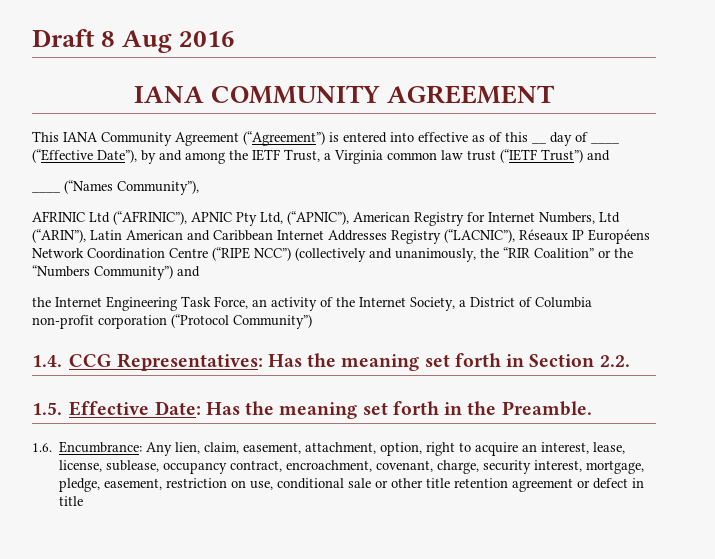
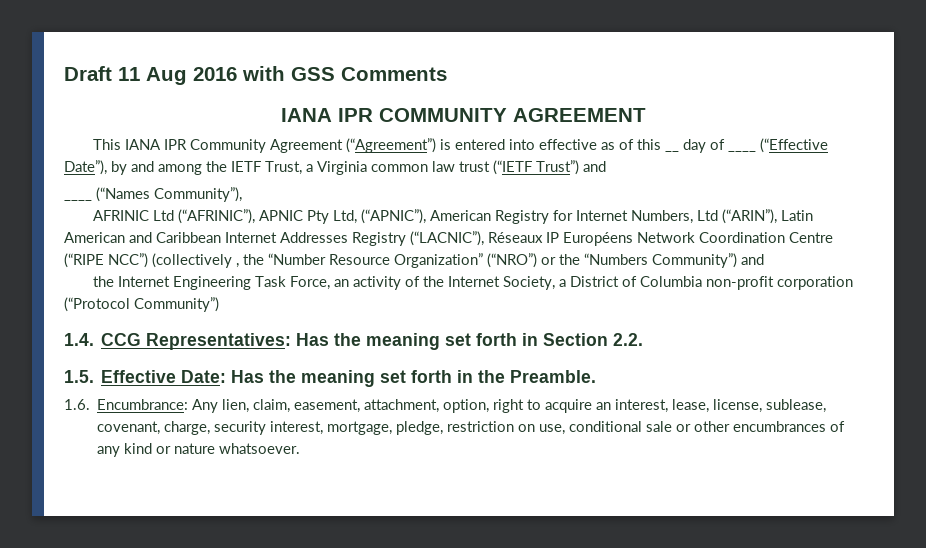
- Draft 8 Aug 2016
- IANA COMMUNITY AGREEMENT
+ Draft 11 Aug 2016 with GSS Comments
+ IANA IPR COMMUNITY AGREEMENT
- This IANA Community Agreement (“Agreement”) is entered into effective as of this __ day of ____ (“Effective Date”), by and among the IETF Trust, a Virginia common law trust (“IETF Trust”) and
+ This IANA IPR Community Agreement (“Agreement”) is entered into effective as of this __ day of ____ (“Effective Date”), by and among the IETF Trust, a Virginia common law trust (“IETF Trust”) and
- AFRINIC Ltd (“AFRINIC”), APNIC Pty Ltd, (“APNIC”), American Registry for Internet Numbers, Ltd (“ARIN”), Latin American and Caribbean Internet Addresses Registry (“LACNIC”), Réseaux IP Européens Network Coordination Centre (“RIPE NCC”) (collectively and unanimously, the “RIR Coalition” or the “Numbers Community”) and
+ AFRINIC Ltd (“AFRINIC”), APNIC Pty Ltd, (“APNIC”), American Registry for Internet Numbers, Ltd (“ARIN”), Latin American and Caribbean Internet Addresses Registry (“LACNIC”), Réseaux IP Européens Network Coordination Centre (“RIPE NCC”) (collectively , the “Number Resource Organization” (“NRO”) or the “Numbers Community”) and
- 1.6. Encumbrance: Any lien, claim, easement, attachment, option, right to acquire an interest, lease, license, sublease, occupancy contract, encroachment, covenant, charge, security interest, mortgage, pledge, easement, restriction on use, conditional sale or other title retention agreement or defect in title
+ 1.6. Encumbrance: Any lien, claim, easement, attachment, option, right to acquire an interest, lease, license, sublease, covenant, charge, security interest, mortgage, pledge, restriction on use, conditional sale or other encumbrances of any kind or nature whatsoever.

